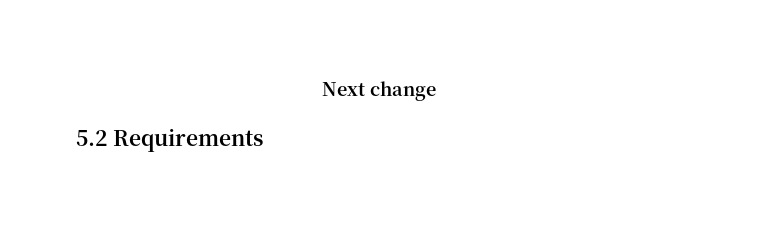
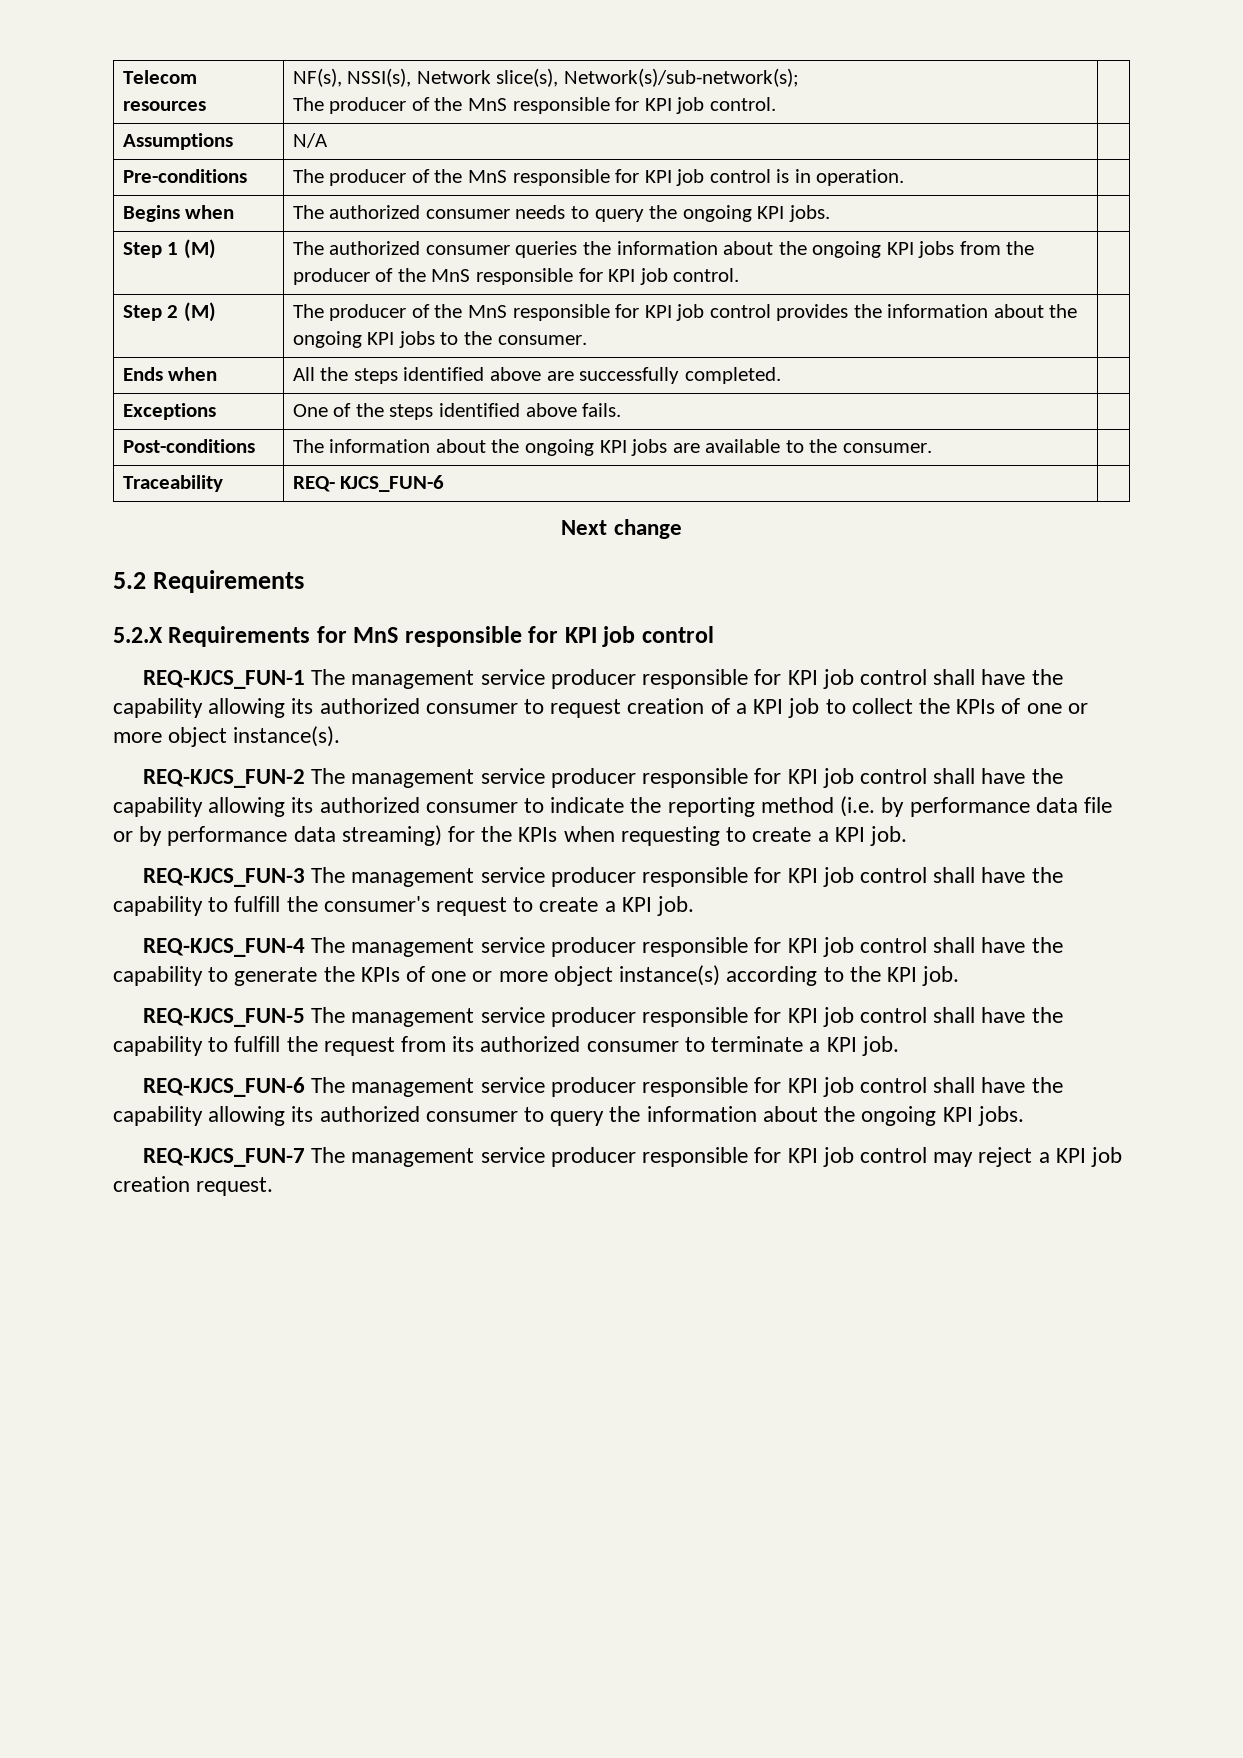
+ Telecom resources | NF(s), NSSI(s), Network slice(s), Network(s)/sub-network(s);
+ The producer of the MnS responsible for KPI job control. |
+ Assumptions | N/A |
+ Pre-conditions | The producer of the MnS responsible for KPI job control is in operation. |
+ Begins when | The authorized consumer needs to query the ongoing KPI jobs. |
+ Step 1 (M) | The authorized consumer queries the information about the ongoing KPI jobs from the producer of the MnS responsible for KPI job control. |
+ Step 2 (M) | The producer of the MnS responsible for KPI job control provides the information about the ongoing KPI jobs to the consumer. |
+ Ends when | All the steps identified above are successfully completed. |
+ Exceptions | One of the steps identified above fails. |
+ Post-conditions | The information about the ongoing KPI jobs are available to the consumer. |
+ Traceability | REQ- KJCS_FUN-6 |
  Next change
  5.2 Requirements
+ 5.2.X Requirements for MnS responsible for KPI job control
+ REQ-KJCS_FUN-1 The management service producer responsible for KPI job control shall have the capability allowing its authorized consumer to request creation of a KPI job to collect the KPIs of one or more object instance(s).
+ REQ-KJCS_FUN-2 The management service producer responsible for KPI job control shall have the capability allowing its authorized consumer to indicate the reporting method (i.e. by performance data file or by performance data streaming) for the KPIs when requesting to create a KPI job.
+ REQ-KJCS_FUN-3 The management service producer responsible for KPI job control shall have the capability to fulfill the consumer's request to create a KPI job.
+ REQ-KJCS_FUN-4 The management service producer responsible for KPI job control shall have the capability to generate the KPIs of one or more object instance(s) according to the KPI job.
+ REQ-KJCS_FUN-5 The management service producer responsible for KPI job control shall have the capability to fulfill the request from its authorized consumer to terminate a KPI job.
+ REQ-KJCS_FUN-6 The management service producer responsible for KPI job control shall have the capability allowing its authorized consumer to query the information about the ongoing KPI jobs.
+ REQ-KJCS_FUN-7 The management service producer responsible for KPI job control may reject a KPI job creation request.

